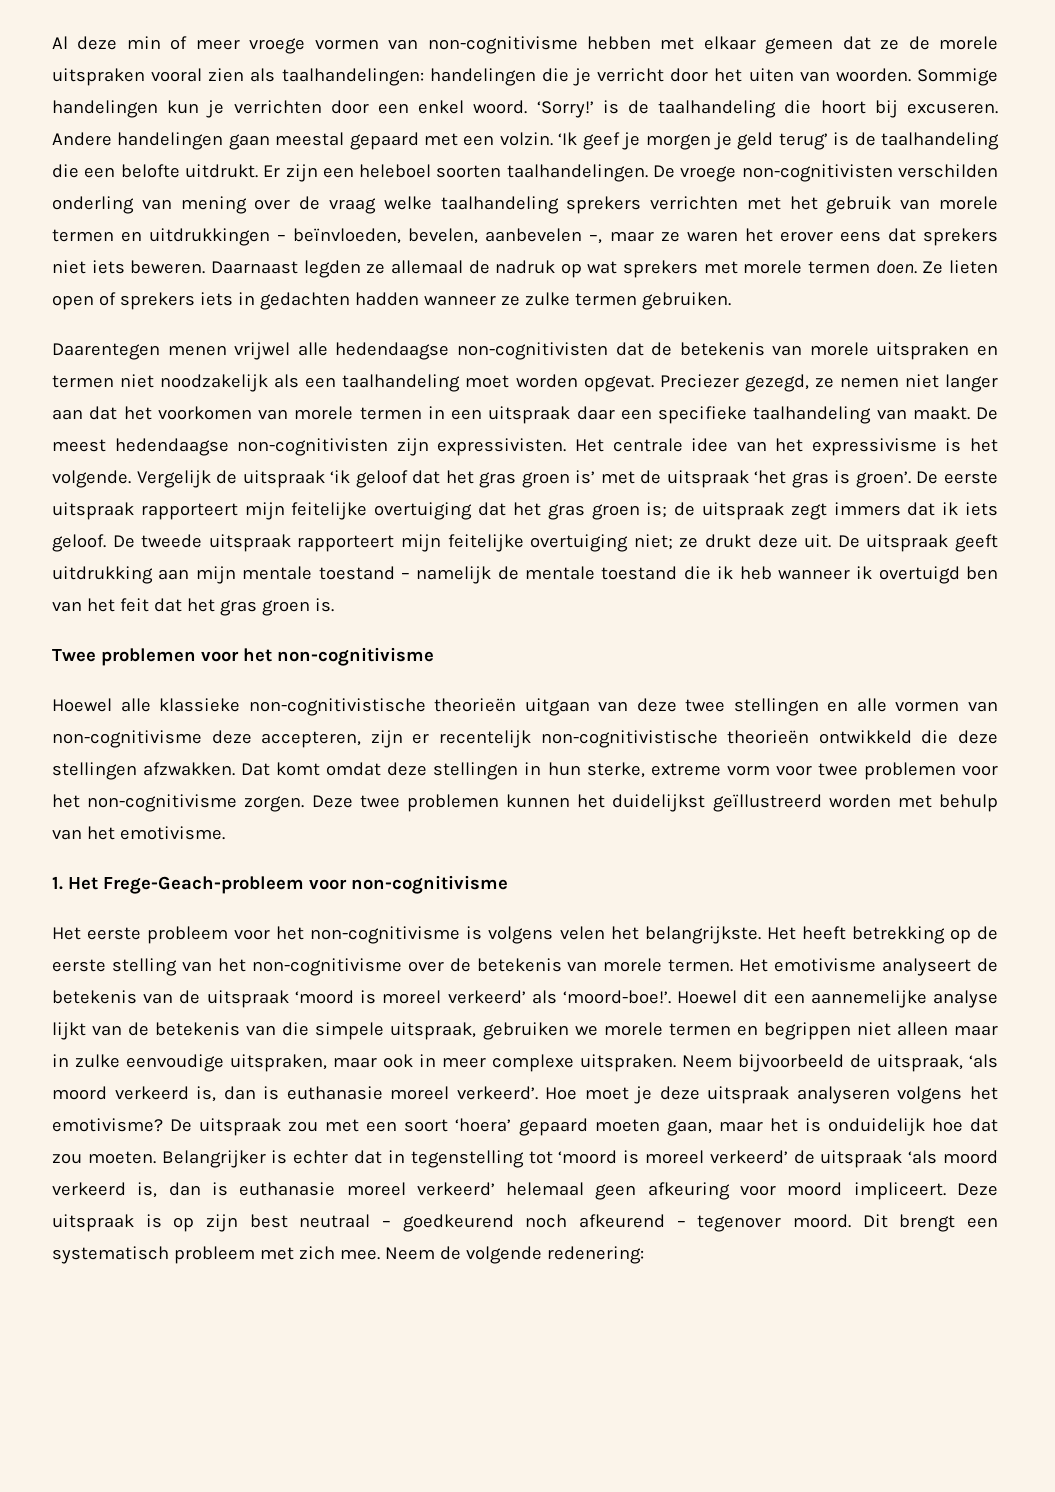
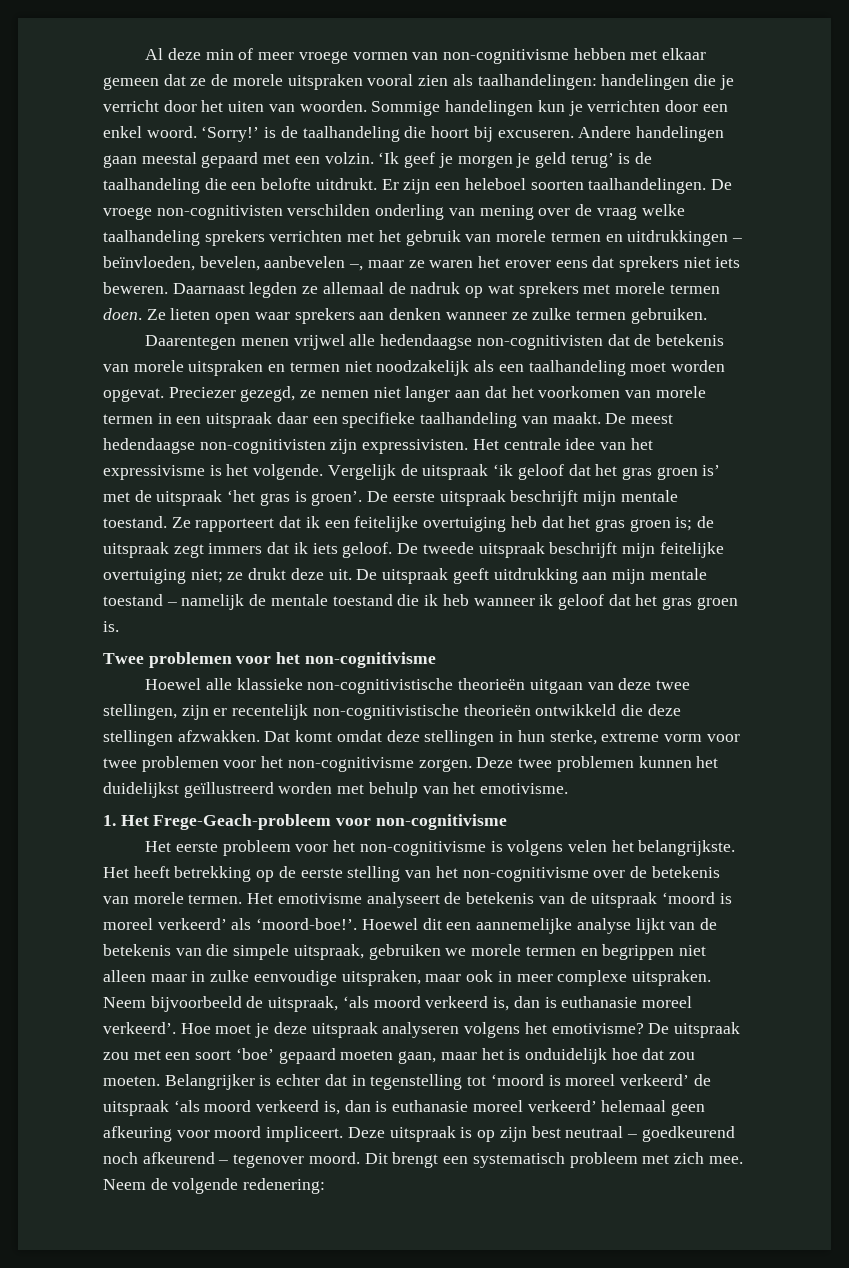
- Ze lieten open of sprekers iets in gedachten hadden wanneer ze zulke termen gebruiken.
+ Ze lieten open waar sprekers aan denken wanneer ze zulke termen gebruiken.
- De eerste uitspraak rapporteert mijn feitelijke overtuiging dat het gras groen is; de uitspraak zegt immers dat ik iets geloof.
+ De eerste uitspraak beschrijft mijn mentale toestand. Ze rapporteert dat ik een feitelijke overtuiging heb dat het gras groen is; de uitspraak zegt immers dat ik iets geloof.
- De tweede uitspraak rapporteert mijn feitelijke overtuiging niet; ze drukt deze uit.
+ De tweede uitspraak beschrijft mijn feitelijke overtuiging niet; ze drukt deze uit.
- De uitspraak geeft uitdrukking aan mijn mentale toestand – namelijk de mentale toestand die ik heb wanneer ik overtuigd ben van het feit dat het gras groen is.
+ De uitspraak geeft uitdrukking aan mijn mentale toestand – namelijk de mentale toestand die ik heb wanneer ik geloof dat het gras groen is.
- Hoewel alle klassieke non-cognitivistische theorieën uitgaan van deze twee stellingen en alle vormen van non-cognitivisme deze accepteren, zijn er recentelijk non-cognitivistische theorieën ontwikkeld die deze stellingen afzwakken.
+ Hoewel alle klassieke non-cognitivistische theorieën uitgaan van deze twee stellingen, zijn er recentelijk non-cognitivistische theorieën ontwikkeld die deze stellingen afzwakken.
- De uitspraak zou met een soort ‘hoera’ gepaard moeten gaan, maar het is onduidelijk hoe dat zou moeten.
+ De uitspraak zou met een soort ‘boe’ gepaard moeten gaan, maar het is onduidelijk hoe dat zou moeten.

